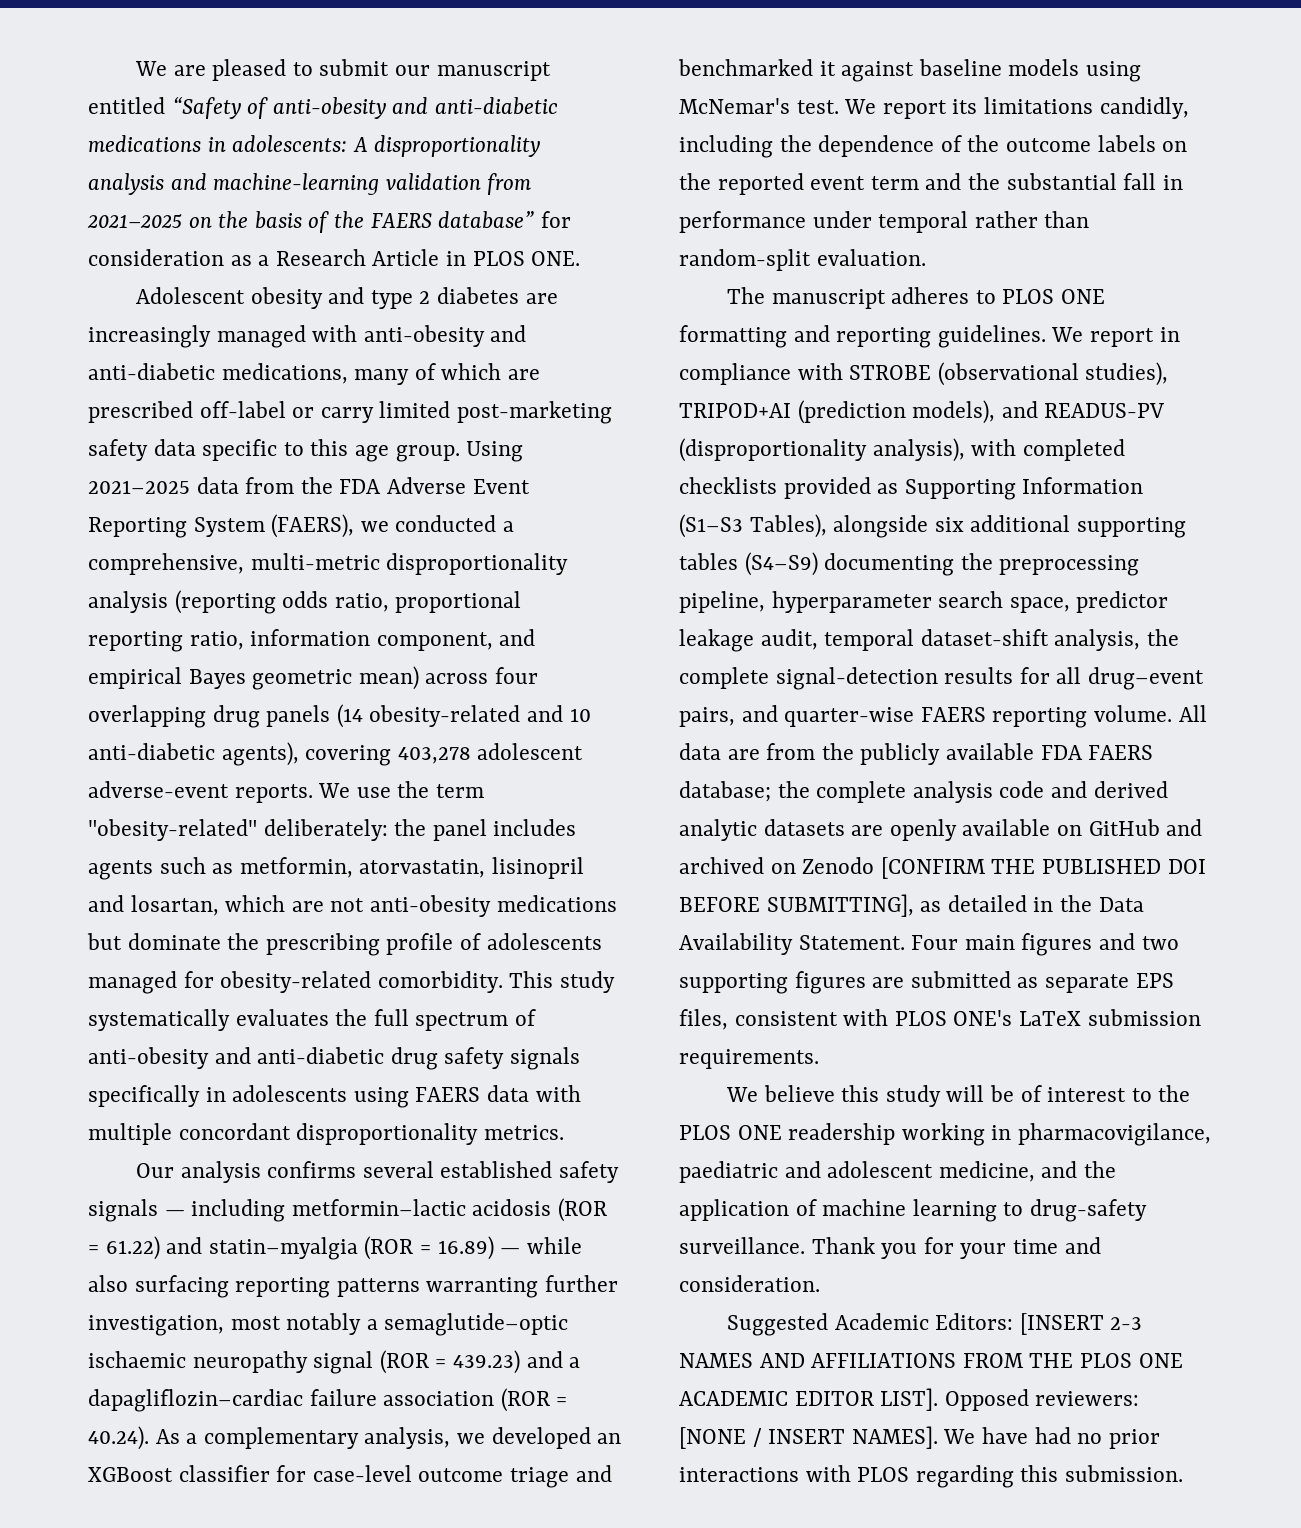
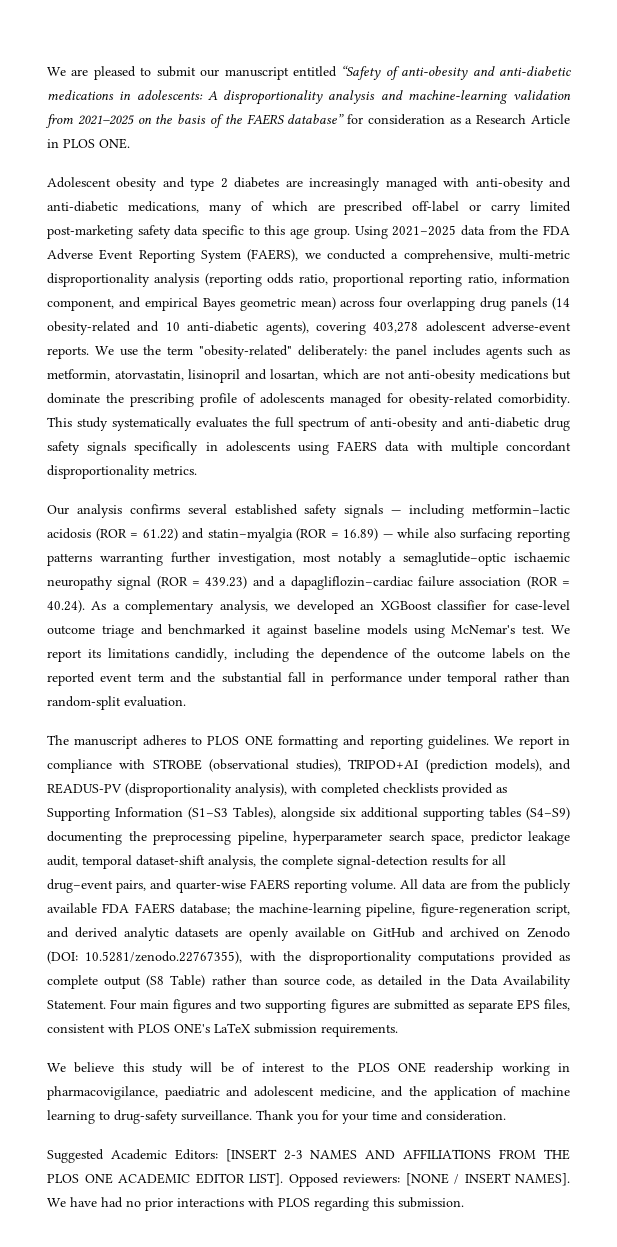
- All data are from the publicly available FDA FAERS database; the complete analysis code and derived analytic datasets are openly available on GitHub and archived on Zenodo [CONFIRM THE PUBLISHED DOI BEFORE SUBMITTING], as detailed in the Data Availability Statement.
+ All data are from the publicly available FDA FAERS database; the machine-learning pipeline, figure-regeneration script, and derived analytic datasets are openly available on GitHub and archived on Zenodo (DOI: 10.5281/zenodo.22767355), with the disproportionality computations provided as complete output (S8 Table) rather than source code, as detailed in the Data Availability Statement.

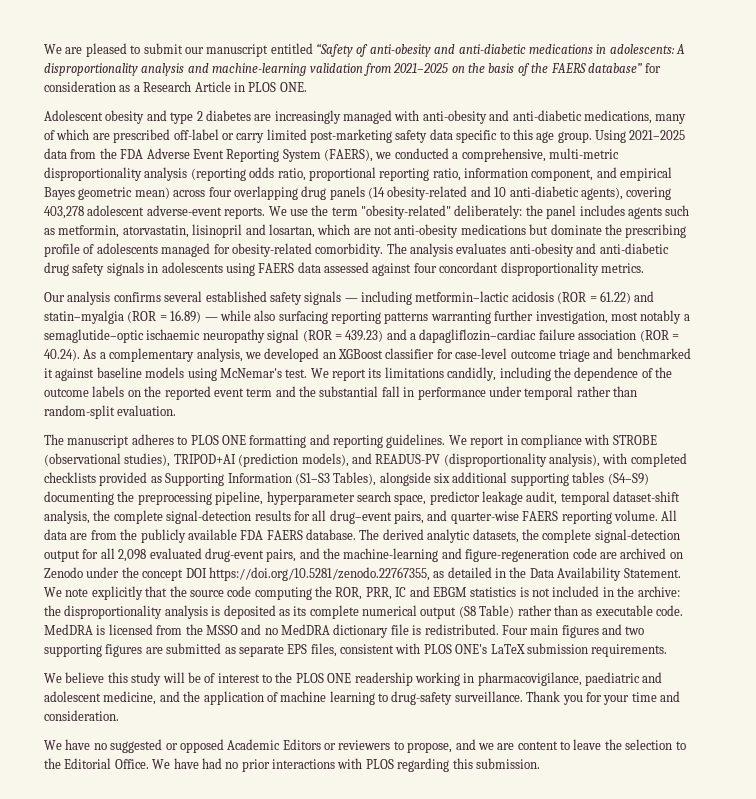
- This study systematically evaluates the full spectrum of anti-obesity and anti-diabetic drug safety signals specifically in adolescents using FAERS data with multiple concordant disproportionality metrics.
+ The analysis evaluates anti-obesity and anti-diabetic drug safety signals in adolescents using FAERS data assessed against four concordant disproportionality metrics.
- All data are from the publicly available FDA FAERS database; the machine-learning pipeline, figure-regeneration script, and derived analytic datasets are openly available on GitHub and archived on Zenodo (DOI: 10.5281/zenodo.22767355), with the disproportionality computations provided as complete output (S8 Table) rather than source code, as detailed in the Data Availability Statement.
+ All data are from the publicly available FDA FAERS database. The derived analytic datasets, the complete signal-detection output for all 2,098 evaluated drug-event pairs, and the machine-learning and figure-regeneration code are archived on Zenodo under the concept DOI https://doi.org/10.5281/zenodo.22767355, as detailed in the Data Availability Statement.
+ We note explicitly that the source code computing the ROR, PRR, IC and EBGM statistics is not included in the archive: the disproportionality analysis is deposited as its complete numerical output (S8 Table) rather than as executable code. MedDRA is licensed from the MSSO and no MedDRA dictionary file is redistributed.
- Suggested Academic Editors: [INSERT 2-3 NAMES AND AFFILIATIONS FROM THE PLOS ONE ACADEMIC EDITOR LIST]. Opposed reviewers: [NONE / INSERT NAMES].
+ We have no suggested or opposed Academic Editors or reviewers to propose, and we are content to leave the selection to the Editorial Office.

